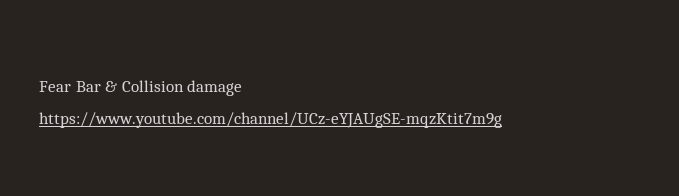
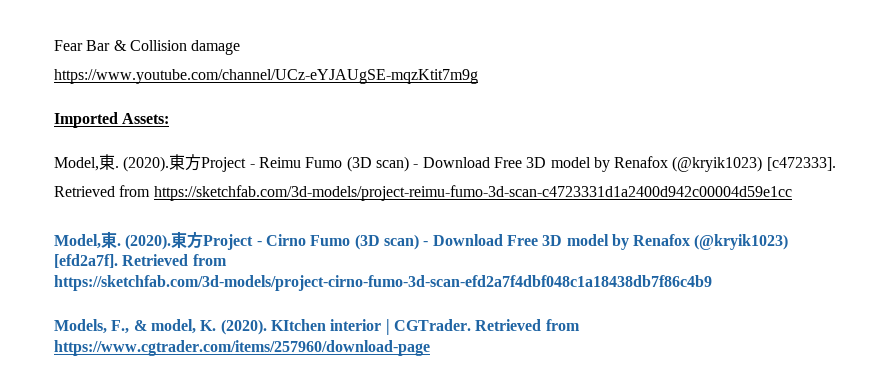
+ Imported Assets:
+ Model,東. (2020).東方Project - Reimu Fumo (3D scan) - Download Free 3D model by Renafox (@kryik1023) [c472333]. Retrieved from https://sketchfab.com/3d-models/project-reimu-fumo-3d-scan-c4723331d1a2400d942c00004d59e1cc
+ Model,東. (2020).東方Project - Cirno Fumo (3D scan) - Download Free 3D model by Renafox (@kryik1023) [efd2a7f]. Retrieved from https://sketchfab.com/3d-models/project-cirno-fumo-3d-scan-efd2a7f4dbf048c1a18438db7f86c4b9
+ Models, F., & model, K. (2020). KItchen interior | CGTrader. Retrieved from https://www.cgtrader.com/items/257960/download-page

